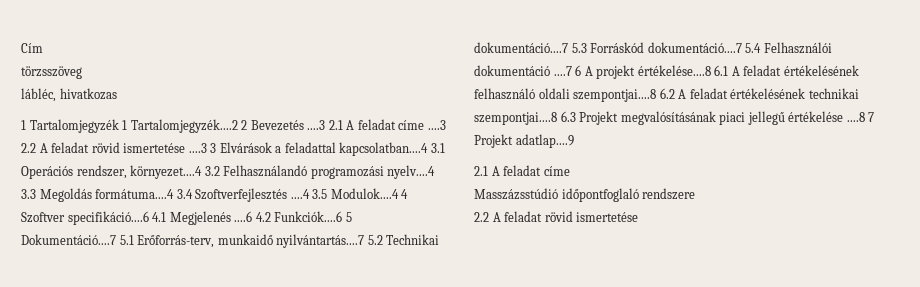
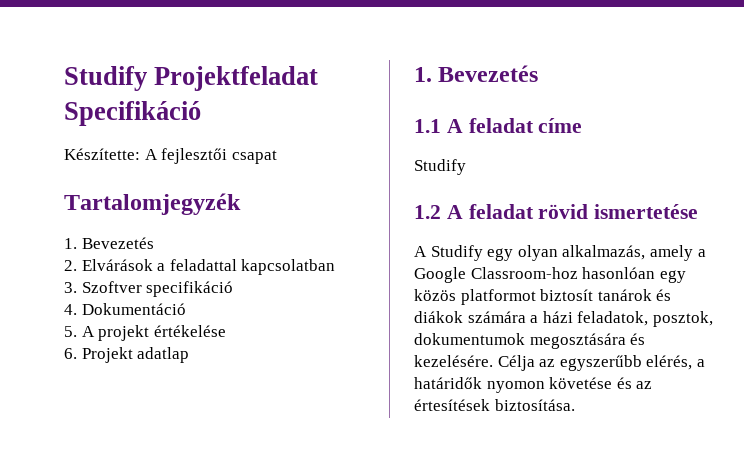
- Cím
- törzsszöveg
- lábléc, hivatkozas
- 1 Tartalomjegyzék 1 Tartalomjegyzék....2 2 Bevezetés ....3 2.1 A feladat címe ....3 2.2 A feladat rövid ismertetése ....3 3 Elvárások a feladattal kapcsolatban....4 3.1 Operációs rendszer, környezet....4 3.2 Felhasználandó programozási nyelv....4 3.3 Megoldás formátuma....4 3.4 Szoftverfejlesztés ....4 3.5 Modulok....4 4 Szoftver specifikáció....6 4.1 Megjelenés ....6 4.2 Funkciók....6 5 Dokumentáció....7 5.1 Erőforrás-terv, munkaidő nyilvántartás....7 5.2 Technikai dokumentáció....7 5.3 Forráskód dokumentáció....7 5.4 Felhasználói dokumentáció ....7 6 A projekt értékelése....8 6.1 A feladat értékelésének felhasználó oldali szempontjai....8 6.2 A feladat értékelésének technikai szempontjai....8 6.3 Projekt megvalósításának piaci jellegű értékelése ....8 7 Projekt adatlap....9
- 2.1 A feladat címe
- Masszázsstúdió időpontfoglaló rendszere
- 2.2 A feladat rövid ismertetése
+ Studify Projektfeladat Specifikáció
+ Készítette: A fejlesztői csapat
+ Tartalomjegyzék
+ 1. Bevezetés
+ 2. Elvárások a feladattal kapcsolatban
+ 3. Szoftver specifikáció
+ 4. Dokumentáció
+ 5. A projekt értékelése
+ 6. Projekt adatlap
+ 1. Bevezetés
+ 1.1 A feladat címe
+ Studify
+ 1.2 A feladat rövid ismertetése
+ A Studify egy olyan alkalmazás, amely a Google Classroom-hoz hasonlóan egy közös platformot biztosít tanárok és diákok számára a házi feladatok, posztok, dokumentumok megosztására és kezelésére. Célja az egyszerűbb elérés, a határidők nyomon követése és az értesítések biztosítása.

